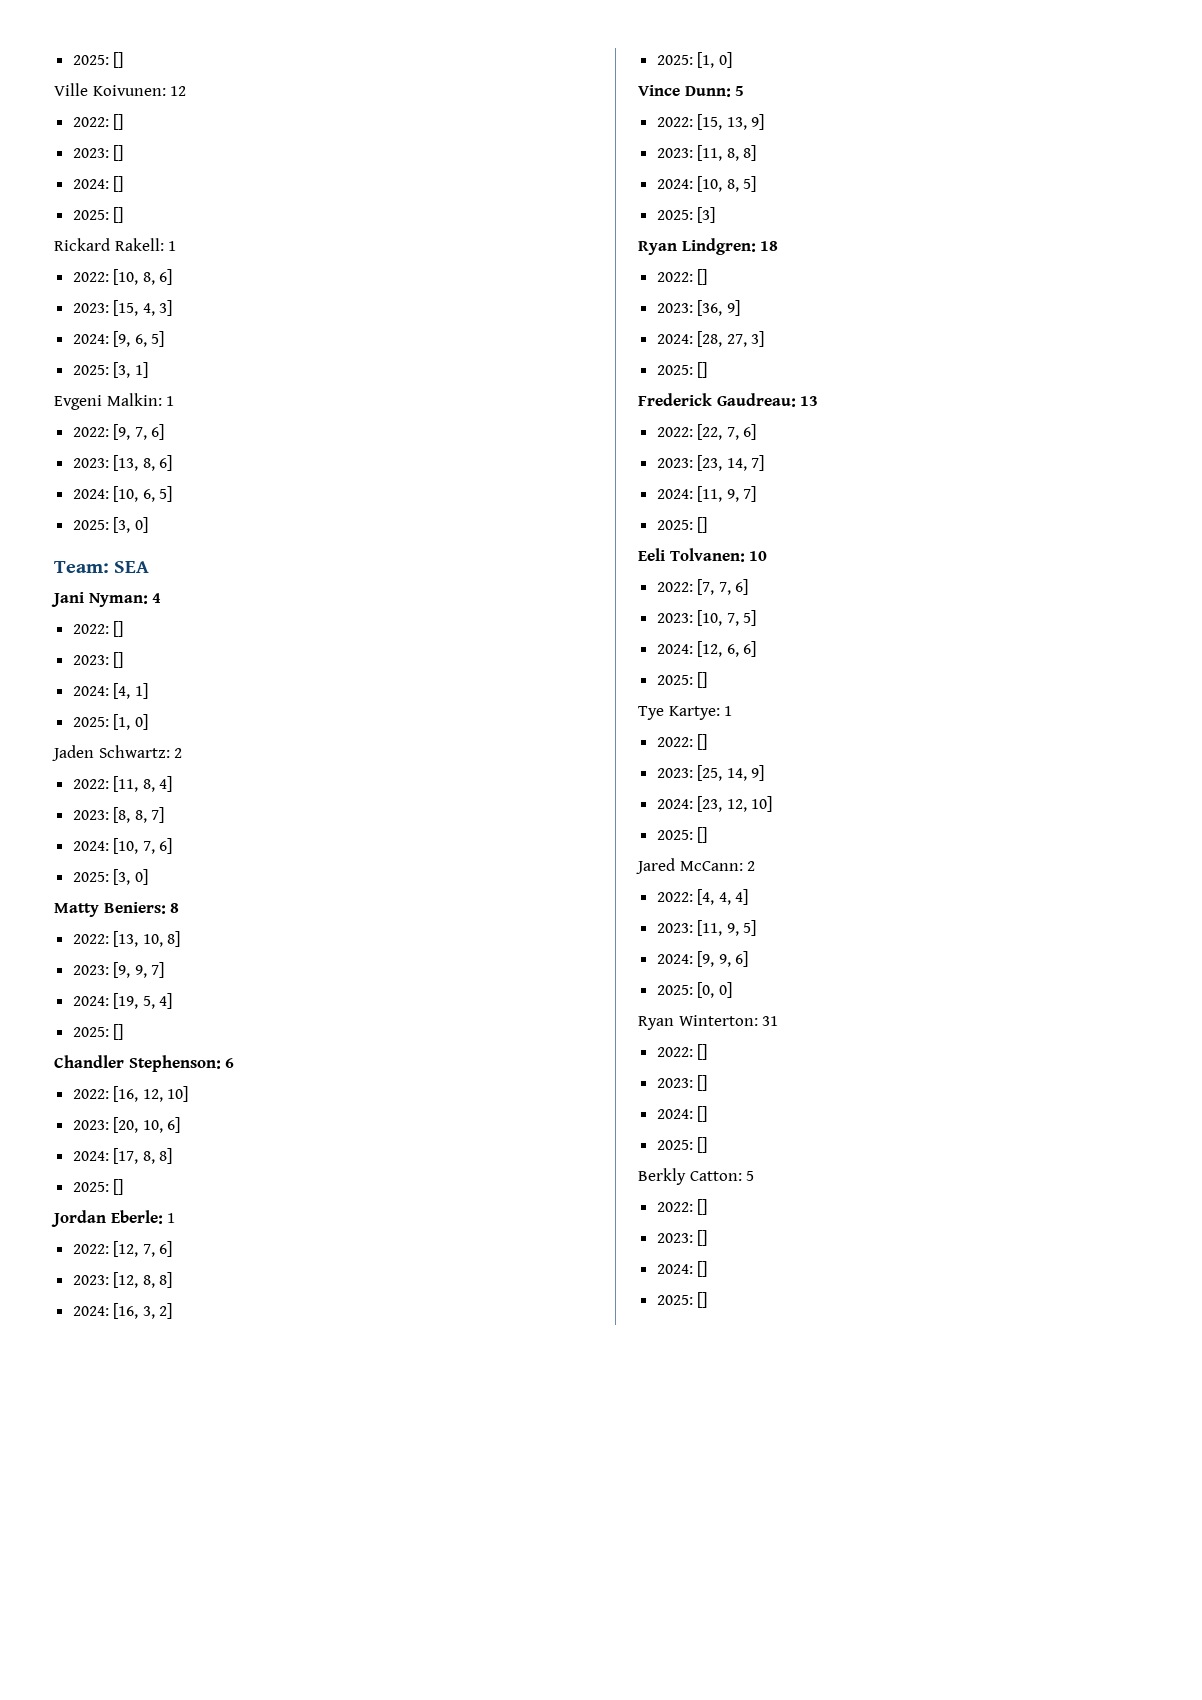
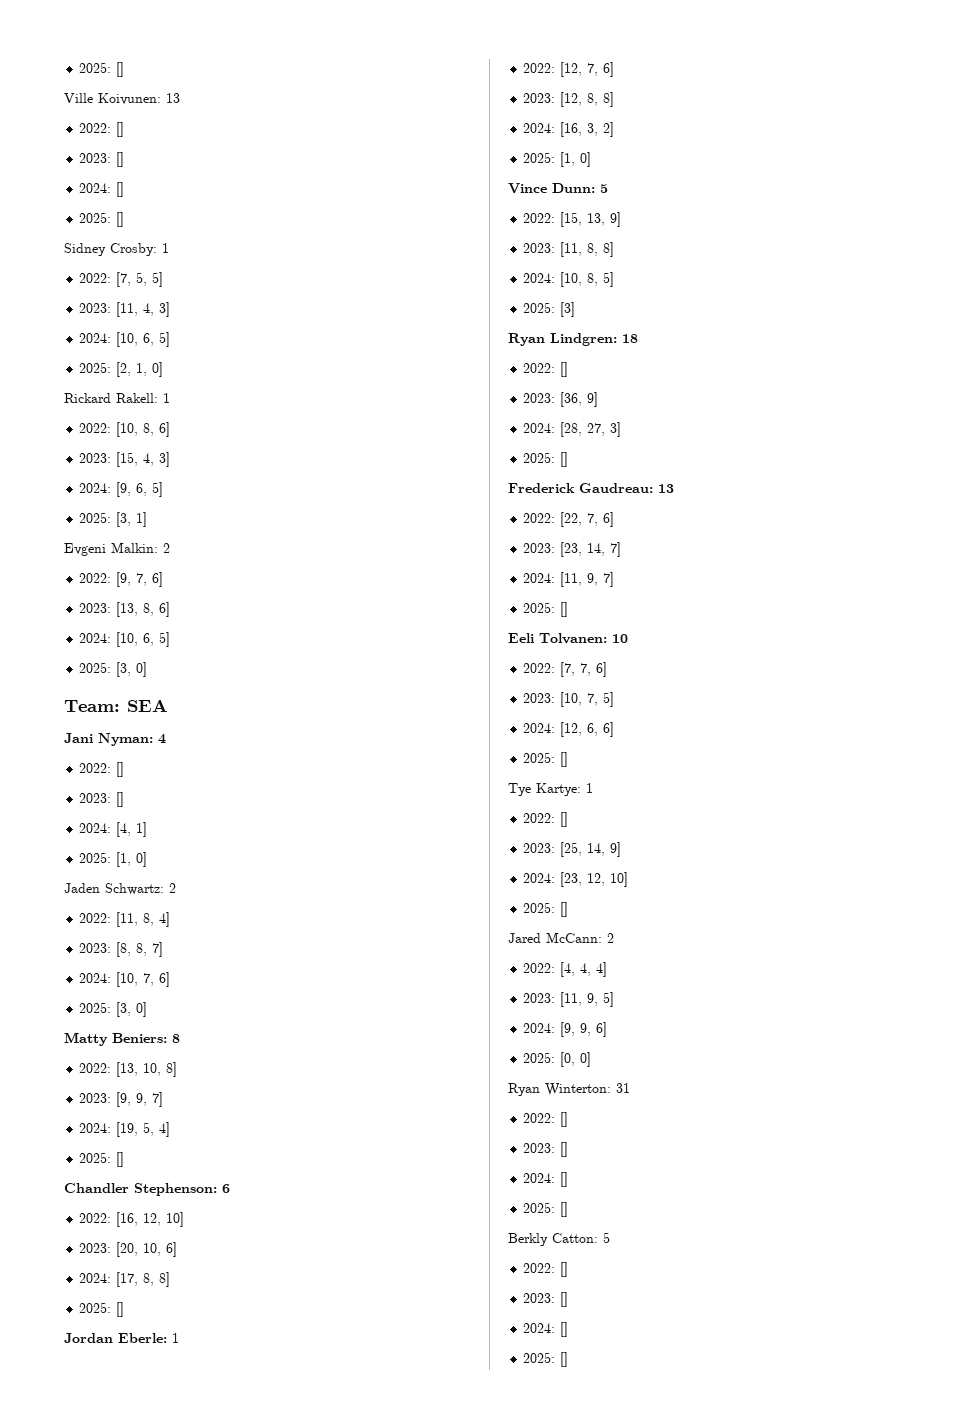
- Ville Koivunen: 12
+ Ville Koivunen: 13
  2022: []
  2023: []
  2024: []
  2025: []
+ Sidney Crosby: 1
+ 2022: [7, 5, 5]
+ 2023: [11, 4, 3]
+ 2024: [10, 6, 5]
+ 2025: [2, 1, 0]
- Evgeni Malkin: 1
+ Evgeni Malkin: 2

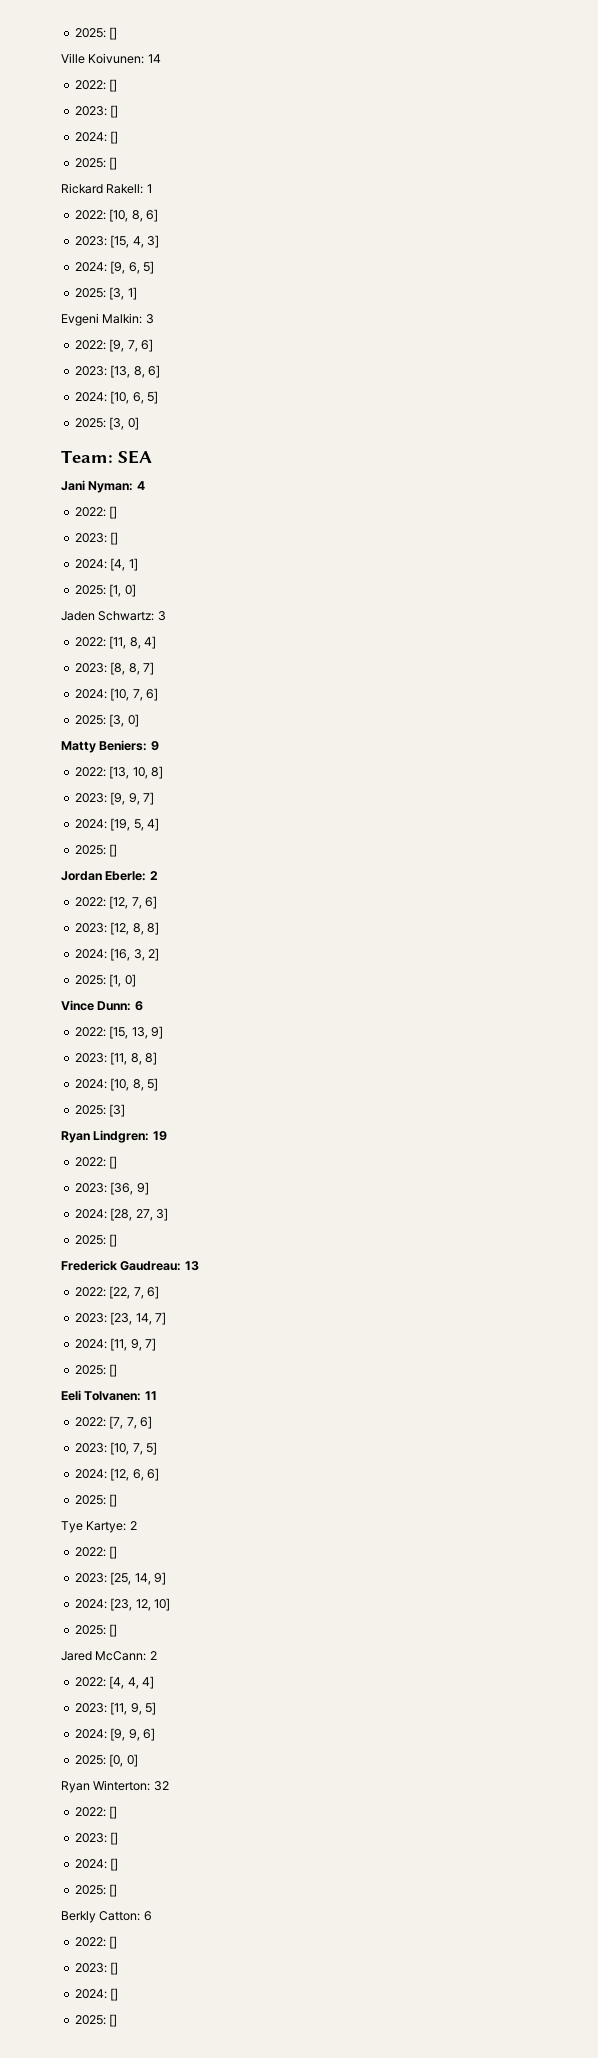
- Ville Koivunen: 13
+ Ville Koivunen: 14
  2022: []
  2023: []
  2024: []
  2025: []
- Sidney Crosby: 1
- 2022: [7, 5, 5]
- 2023: [11, 4, 3]
- 2024: [10, 6, 5]
- 2025: [2, 1, 0]
- Evgeni Malkin: 2
+ Evgeni Malkin: 3
- Jaden Schwartz: 2
+ Jaden Schwartz: 3
- Matty Beniers: 8
+ Matty Beniers: 9
- Chandler Stephenson: 6
- 2022: [16, 12, 10]
- 2023: [20, 10, 6]
- 2024: [17, 8, 8]
- 2025: []
- Jordan Eberle: 1
+ Jordan Eberle: 2
- Vince Dunn: 5
+ Vince Dunn: 6
- Ryan Lindgren: 18
+ Ryan Lindgren: 19
- Eeli Tolvanen: 10
+ Eeli Tolvanen: 11
- Tye Kartye: 1
+ Tye Kartye: 2
- Ryan Winterton: 31
+ Ryan Winterton: 32
- Berkly Catton: 5
+ Berkly Catton: 6

